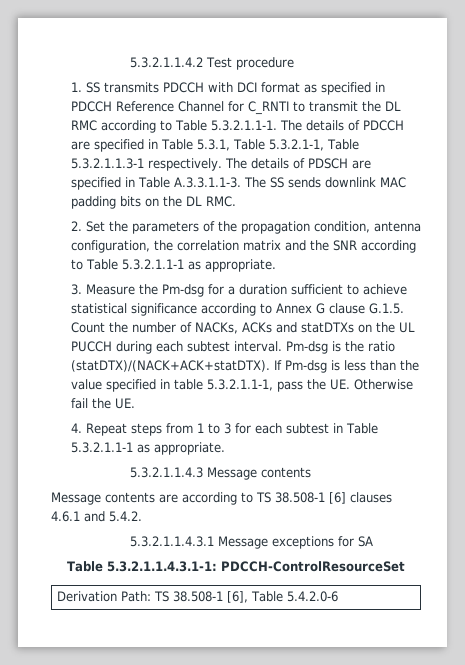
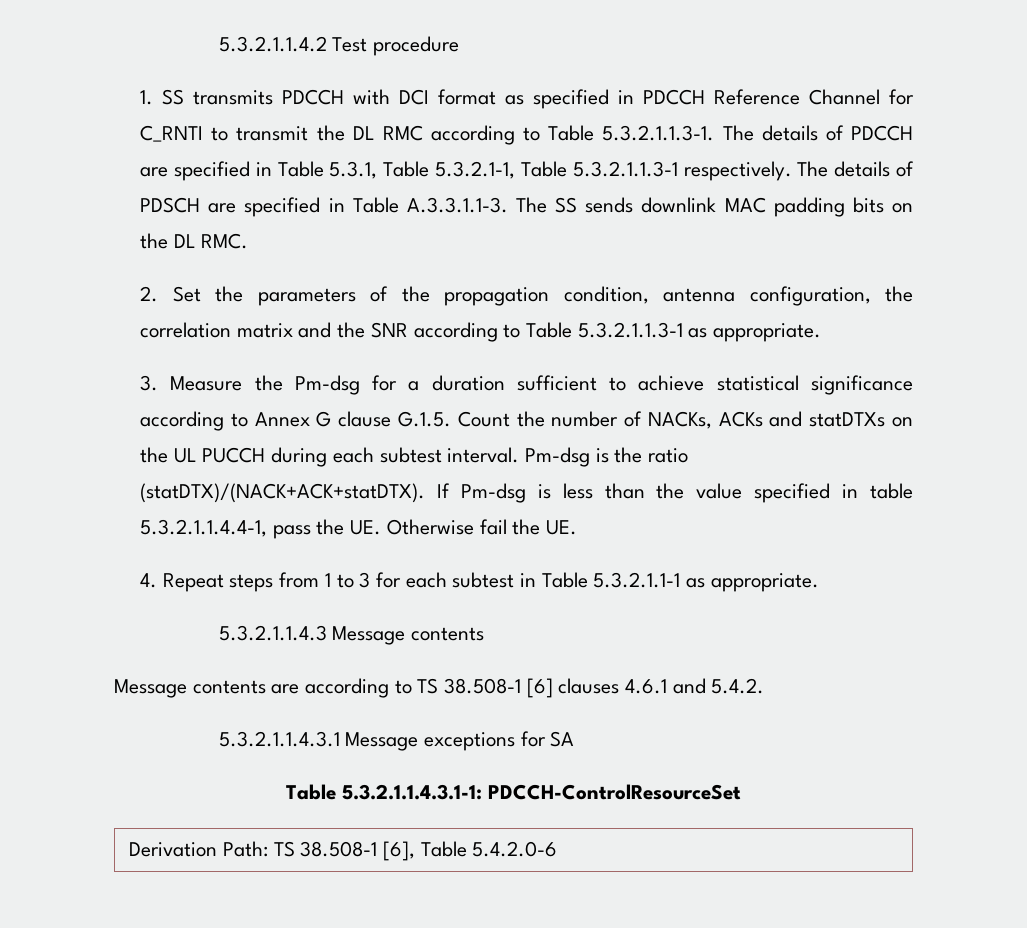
- 1. SS transmits PDCCH with DCI format as specified in PDCCH Reference Channel for C_RNTI to transmit the DL RMC according to Table 5.3.2.1.1-1. The details of PDCCH are specified in Table 5.3.1, Table 5.3.2.1-1, Table 5.3.2.1.1.3-1 respectively.
+ 1. SS transmits PDCCH with DCI format as specified in PDCCH Reference Channel for C_RNTI to transmit the DL RMC according to Table 5.3.2.1.1.3-1. The details of PDCCH are specified in Table 5.3.1, Table 5.3.2.1-1, Table 5.3.2.1.1.3-1 respectively.
- 2. Set the parameters of the propagation condition, antenna configuration, the correlation matrix and the SNR according to Table 5.3.2.1.1-1 as appropriate.
+ 2. Set the parameters of the propagation condition, antenna configuration, the correlation matrix and the SNR according to Table 5.3.2.1.1.3-1 as appropriate.
- If Pm-dsg is less than the value specified in table 5.3.2.1.1-1, pass the UE. Otherwise fail the UE.
+ If Pm-dsg is less than the value specified in table 5.3.2.1.1.4.4-1, pass the UE. Otherwise fail the UE.

